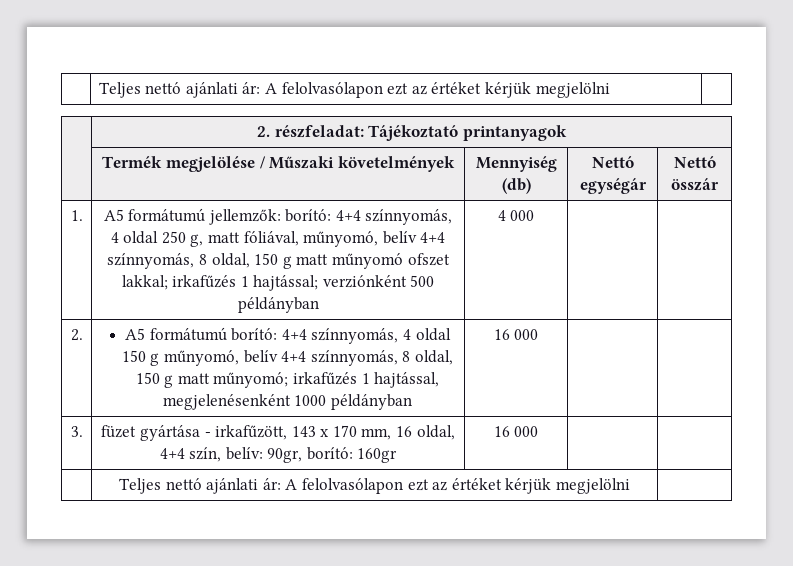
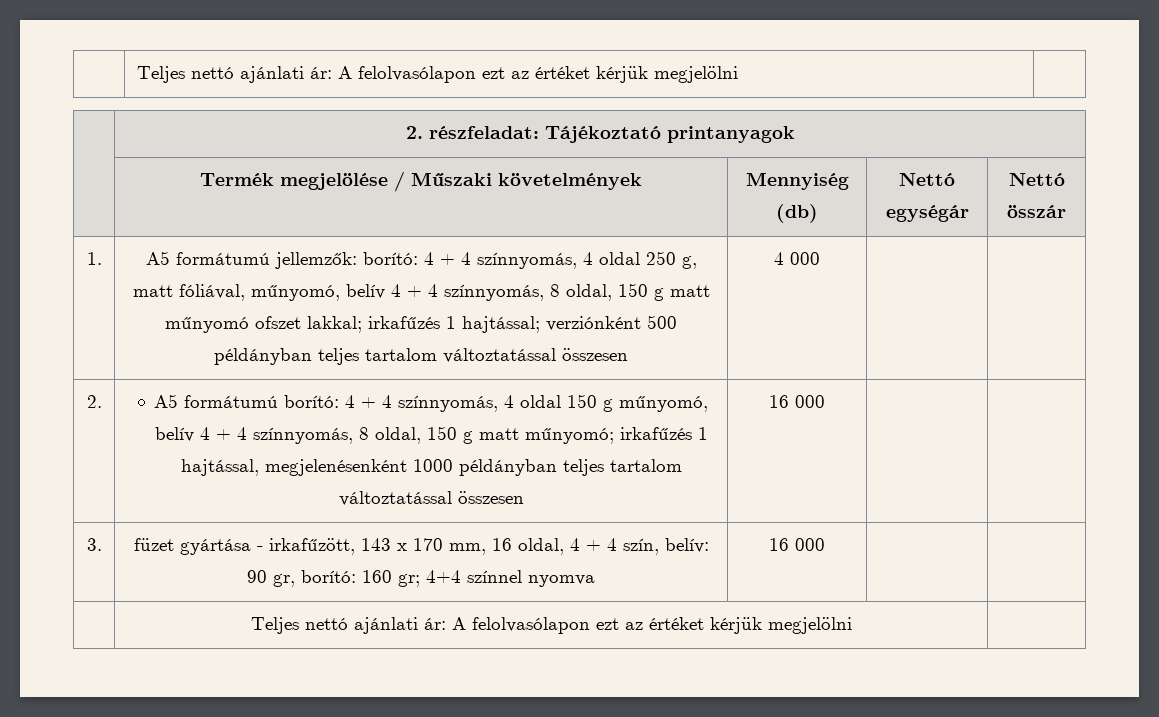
- A5 formátumú jellemzők: borító: 4+4 színnyomás, 4 oldal 250 g, matt fóliával, műnyomó, belív 4+4 színnyomás, 8 oldal, 150 g matt műnyomó ofszet lakkal; irkafűzés 1 hajtással; verziónként 500 példányban
+ A5 formátumú jellemzők: borító: 4 + 4 színnyomás, 4 oldal 250 g, matt fóliával, műnyomó, belív 4 + 4 színnyomás, 8 oldal, 150 g matt műnyomó ofszet lakkal; irkafűzés 1 hajtással; verziónként 500 példányban teljes tartalom változtatással összesen
- 2. | A5 formátumú borító: 4+4 színnyomás, 4 oldal 150 g műnyomó, belív 4+4 színnyomás, 8 oldal, 150 g matt műnyomó; irkafűzés 1 hajtással, megjelenésenként 1000 példányban | 16 000 | |
+ 2. | A5 formátumú borító: 4 + 4 színnyomás, 4 oldal 150 g műnyomó, belív 4 + 4 színnyomás, 8 oldal, 150 g matt műnyomó; irkafűzés 1 hajtással, megjelenésenként 1000 példányban teljes tartalom változtatással összesen | 16 000 | |
- 3. | füzet gyártása - irkafűzött, 143 x 170 mm, 16 oldal, 4+4 szín, belív: 90gr, borító: 160gr | 16 000 | |
+ 3. | füzet gyártása - irkafűzött, 143 x 170 mm, 16 oldal, 4 + 4 szín, belív: 90 gr, borító: 160 gr; 4+4 színnel nyomva | 16 000 | |

